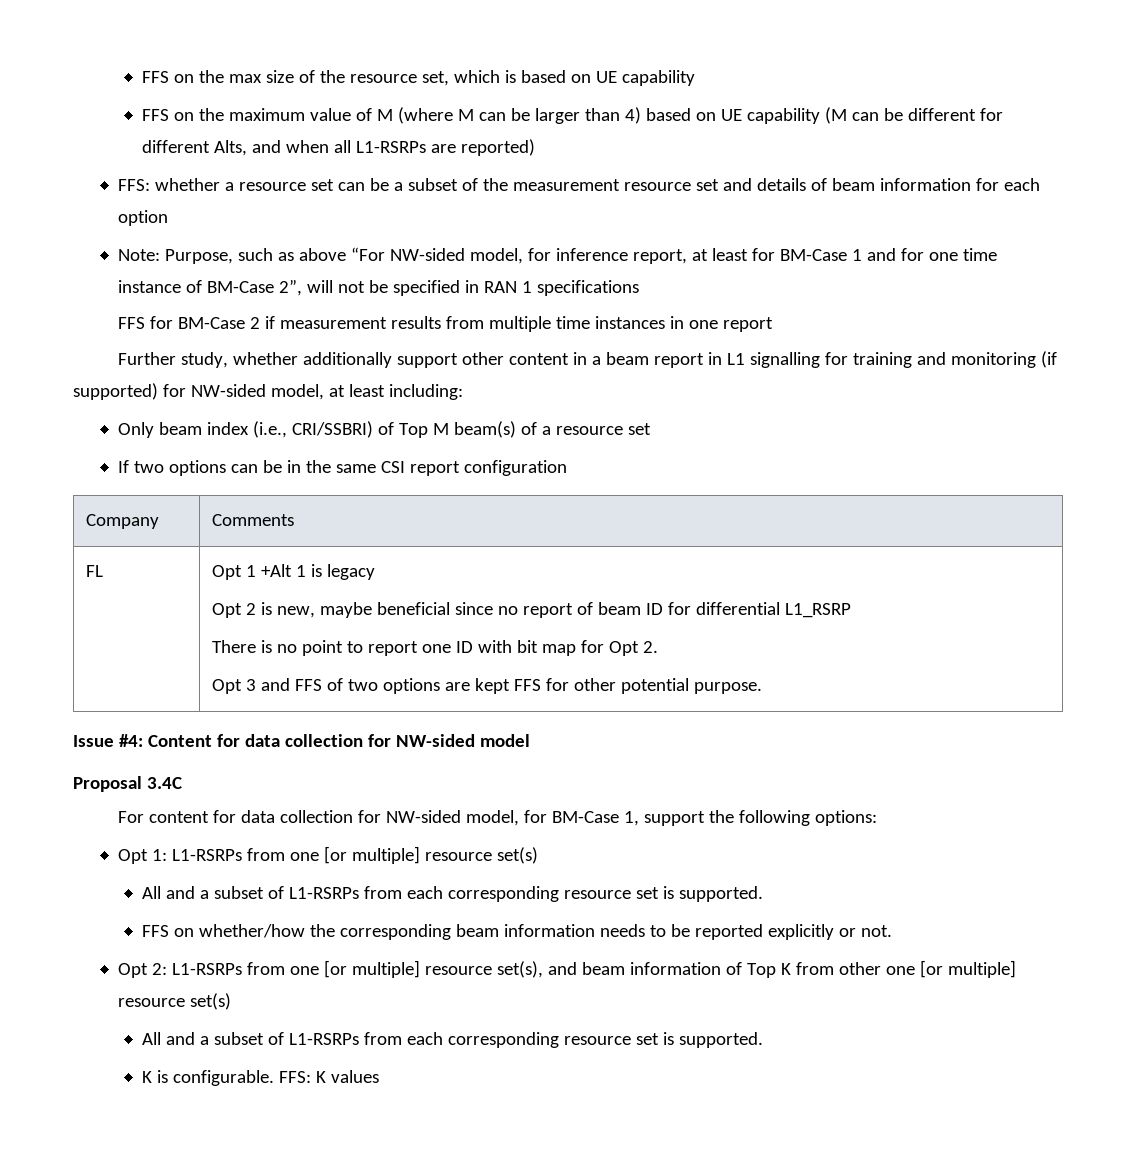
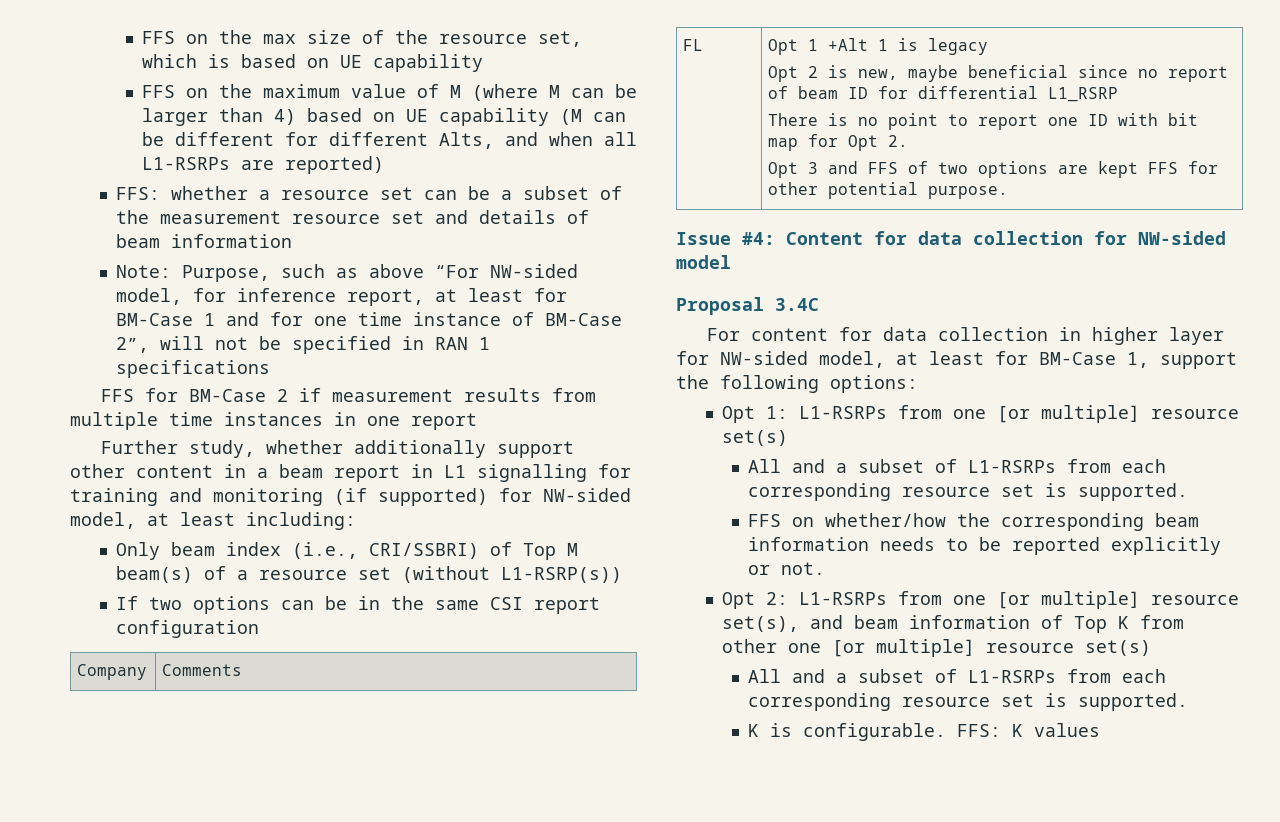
- FFS: whether a resource set can be a subset of the measurement resource set and details of beam information for each option
+ FFS: whether a resource set can be a subset of the measurement resource set and details of beam information
- Only beam index (i.e., CRI/SSBRI) of Top M beam(s) of a resource set
+ Only beam index (i.e., CRI/SSBRI) of Top M beam(s) of a resource set (without L1-RSRP(s))
- For content for data collection for NW-sided model, for BM-Case 1, support the following options:
+ For content for data collection in higher layer for NW-sided model, at least for BM-Case 1, support the following options:

